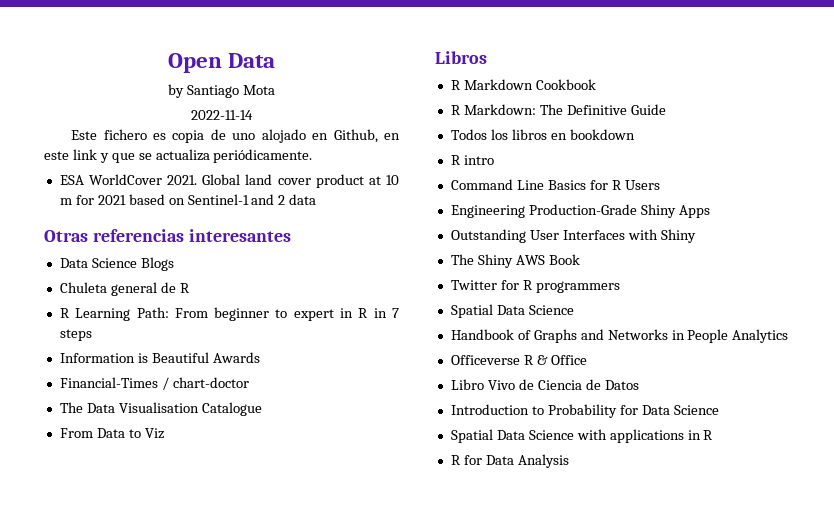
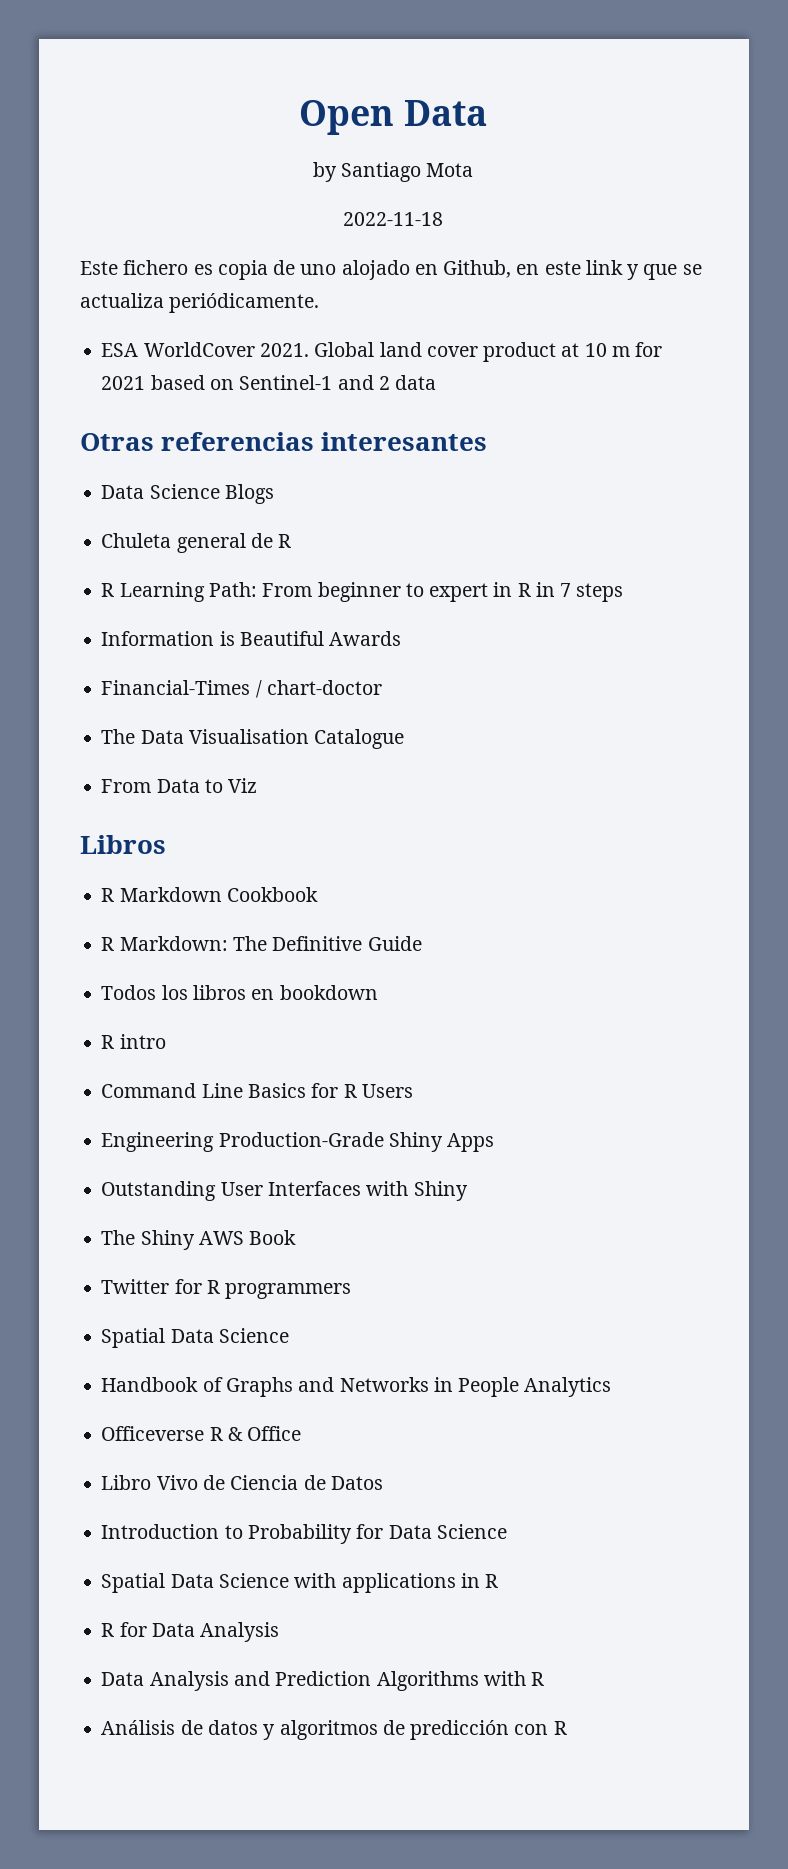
- 2022-11-14
+ 2022-11-18
+ Data Analysis and Prediction Algorithms with R
+ Análisis de datos y algoritmos de predicción con R

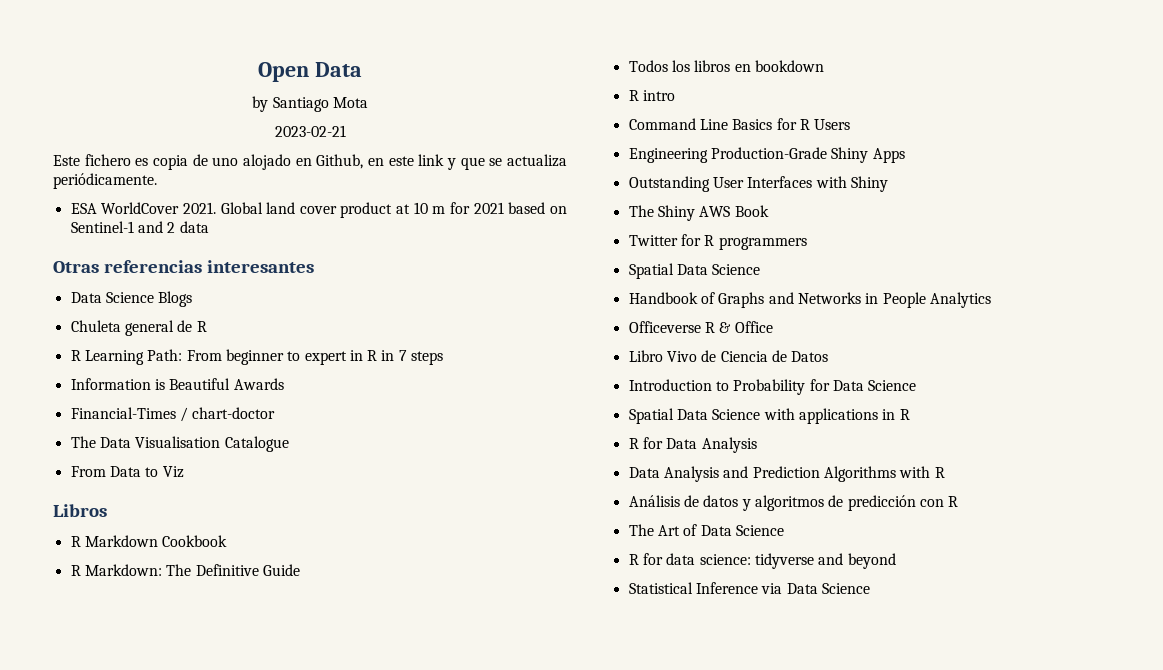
- 2022-11-18
+ 2023-02-21
+ The Art of Data Science
+ R for data science: tidyverse and beyond
+ Statistical Inference via Data Science

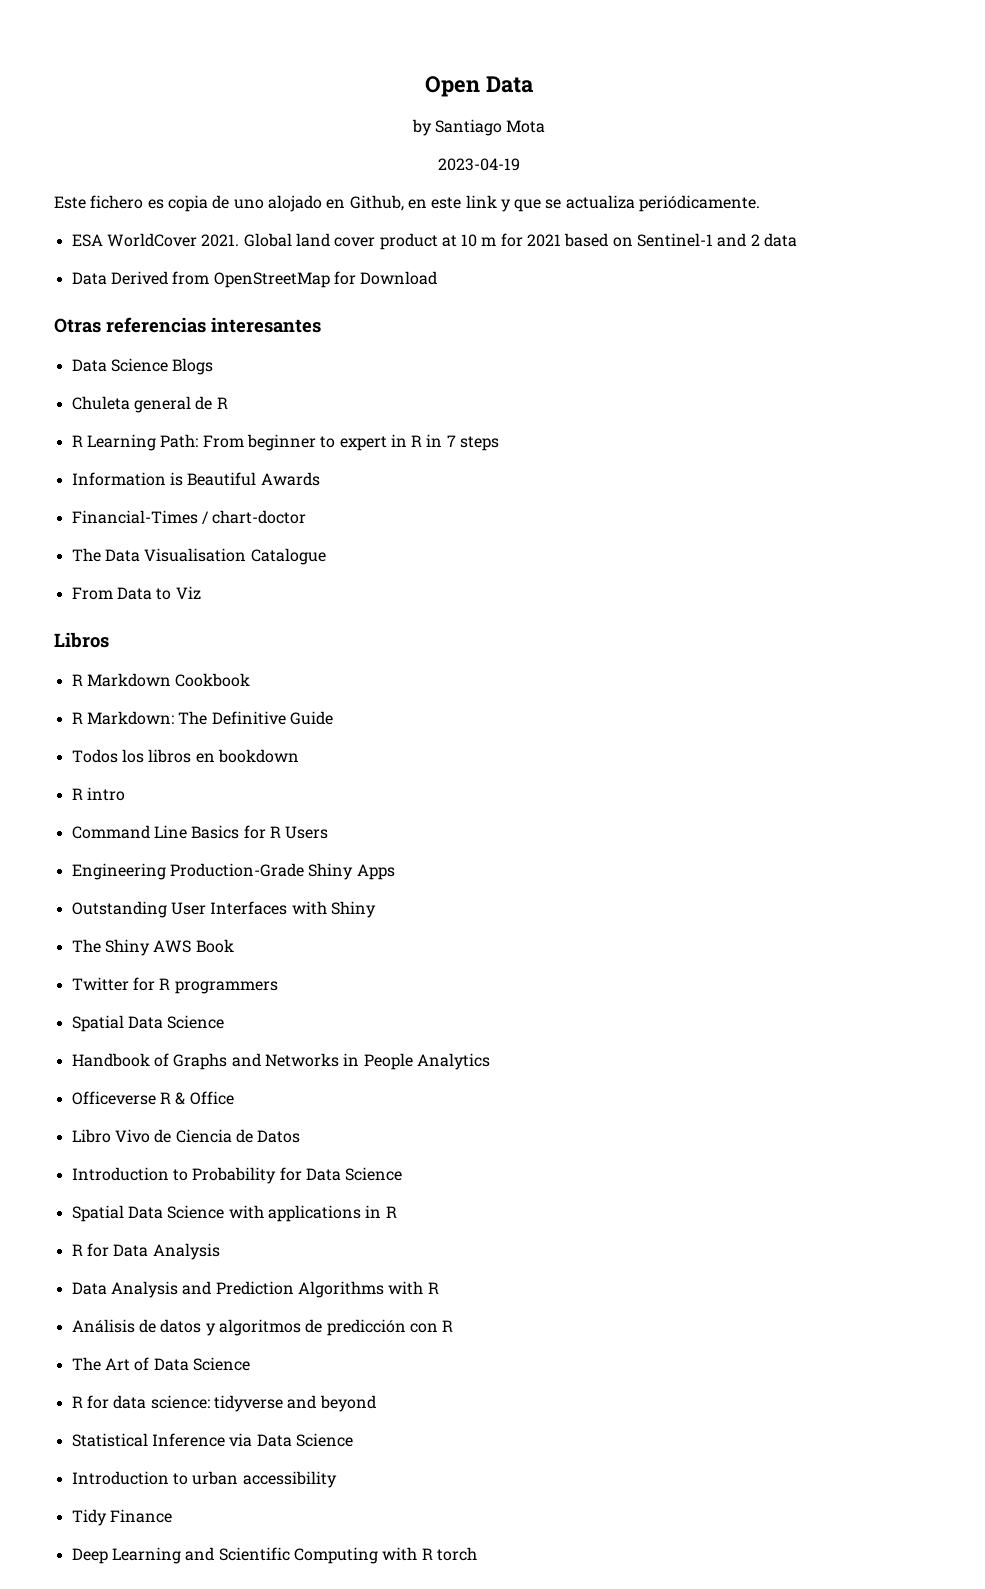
- 2023-02-21
+ 2023-04-19
+ Data Derived from OpenStreetMap for Download
+ Introduction to urban accessibility
+ Tidy Finance
+ Deep Learning and Scientific Computing with R torch

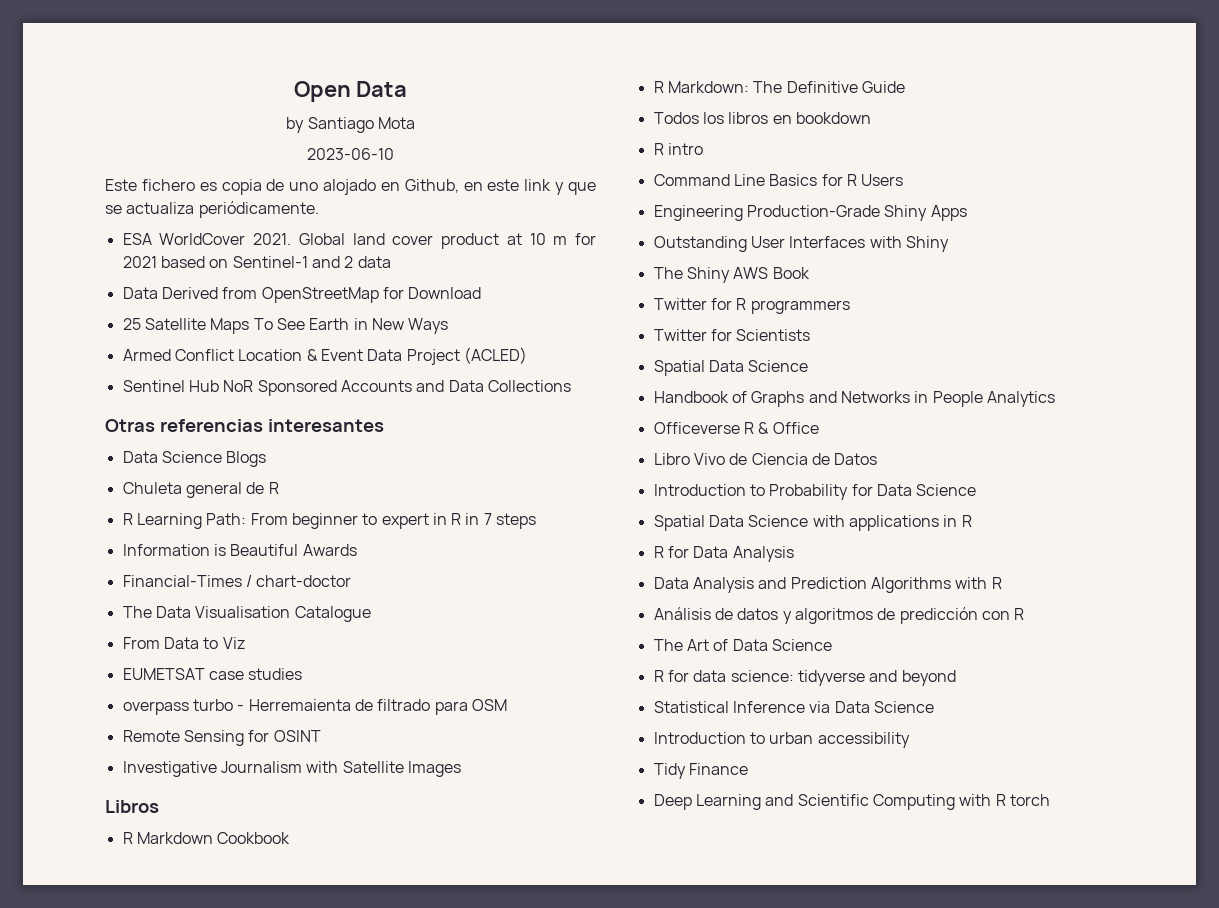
- 2023-04-19
+ 2023-06-10
+ 25 Satellite Maps To See Earth in New Ways
+ Armed Conflict Location & Event Data Project (ACLED)
+ Sentinel Hub NoR Sponsored Accounts and Data Collections
+ EUMETSAT case studies
+ overpass turbo - Herremaienta de filtrado para OSM
+ Remote Sensing for OSINT
+ Investigative Journalism with Satellite Images
+ Twitter for Scientists

